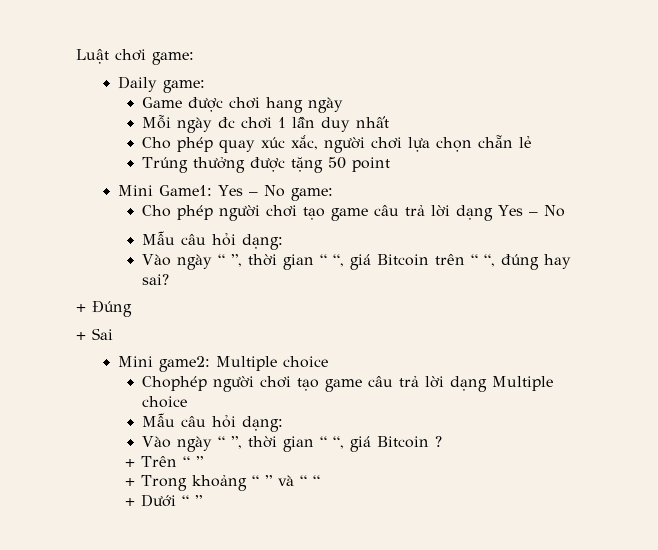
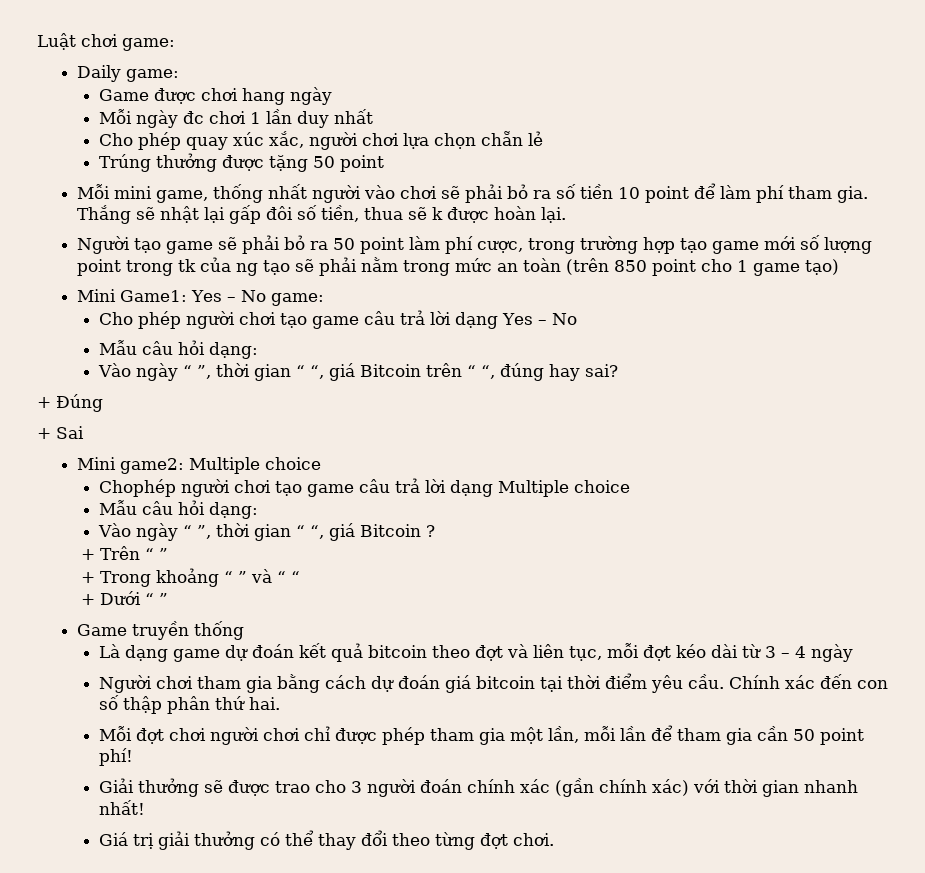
+ Mỗi mini game, thống nhất người vào chơi sẽ phải bỏ ra số tiền 10 point để làm phí tham gia. Thắng sẽ nhật lại gấp đôi số tiền, thua sẽ k được hoàn lại.
+ Người tạo game sẽ phải bỏ ra 50 point làm phí cược, trong trường hợp tạo game mới số lượng point trong tk của ng tạo sẽ phải nằm trong mức an toàn (trên 850 point cho 1 game tạo)
+ Game truyền thống
+ Là dạng game dự đoán kết quả bitcoin theo đợt và liên tục, mỗi đợt kéo dài từ 3 – 4 ngày
+ Người chơi tham gia bằng cách dự đoán giá bitcoin tại thời điểm yêu cầu. Chính xác đến con số thập phân thứ hai.
+ Mỗi đợt chơi người chơi chỉ được phép tham gia một lần, mỗi lần để tham gia cần 50 point phí!
+ Giải thưởng sẽ được trao cho 3 người đoán chính xác (gần chính xác) với thời gian nhanh nhất!
+ Giá trị giải thưởng có thể thay đổi theo từng đợt chơi.

